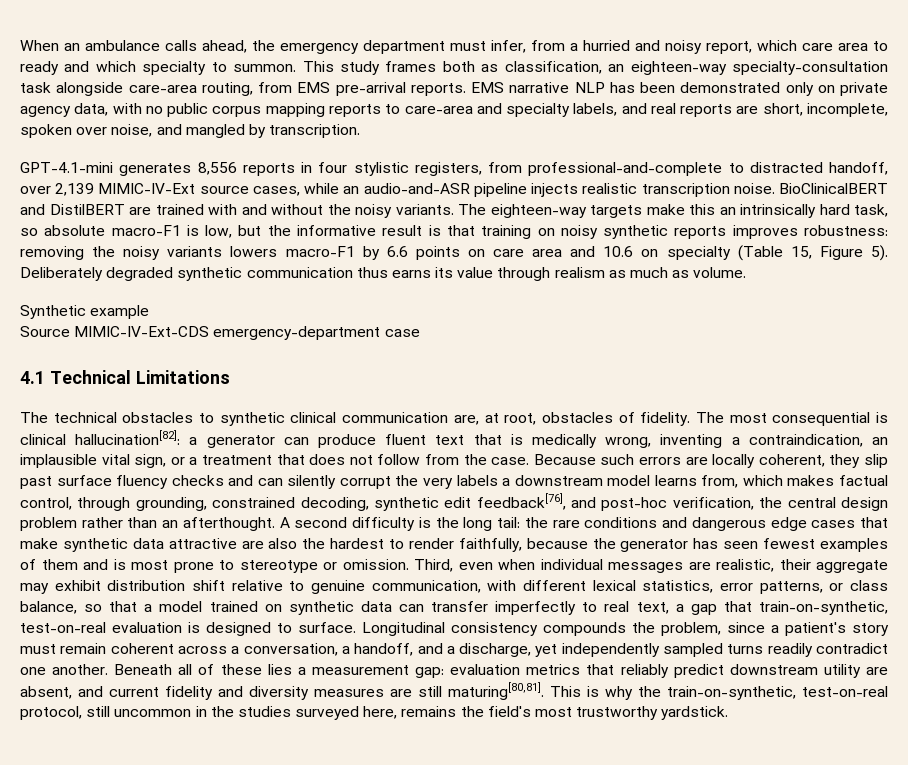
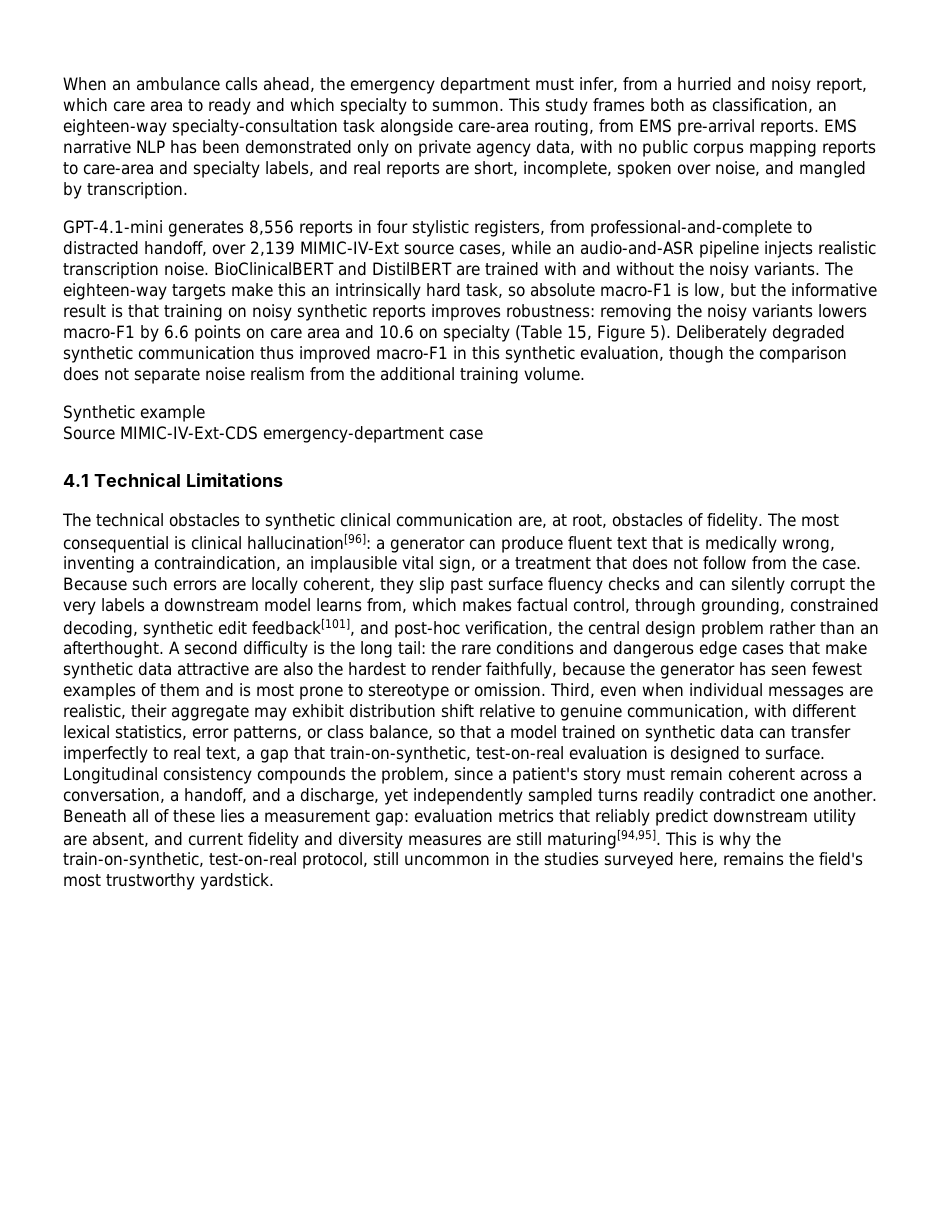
- Deliberately degraded synthetic communication thus earns its value through realism as much as volume.
+ Deliberately degraded synthetic communication thus improved macro-F1 in this synthetic evaluation, though the comparison does not separate noise realism from the additional training volume.
- The most consequential is clinical hallucination[82]: a generator can produce fluent text that is medically wrong, inventing a contraindication, an implausible vital sign, or a treatment that does not follow from the case.
+ The most consequential is clinical hallucination[96]: a generator can produce fluent text that is medically wrong, inventing a contraindication, an implausible vital sign, or a treatment that does not follow from the case.
- Because such errors are locally coherent, they slip past surface fluency checks and can silently corrupt the very labels a downstream model learns from, which makes factual control, through grounding, constrained decoding, synthetic edit feedback[76], and post-hoc verification, the central design problem rather than an afterthought.
+ Because such errors are locally coherent, they slip past surface fluency checks and can silently corrupt the very labels a downstream model learns from, which makes factual control, through grounding, constrained decoding, synthetic edit feedback[101], and post-hoc verification, the central design problem rather than an afterthought.
- Beneath all of these lies a measurement gap: evaluation metrics that reliably predict downstream utility are absent, and current fidelity and diversity measures are still maturing[80,81].
+ Beneath all of these lies a measurement gap: evaluation metrics that reliably predict downstream utility are absent, and current fidelity and diversity measures are still maturing[94,95].

